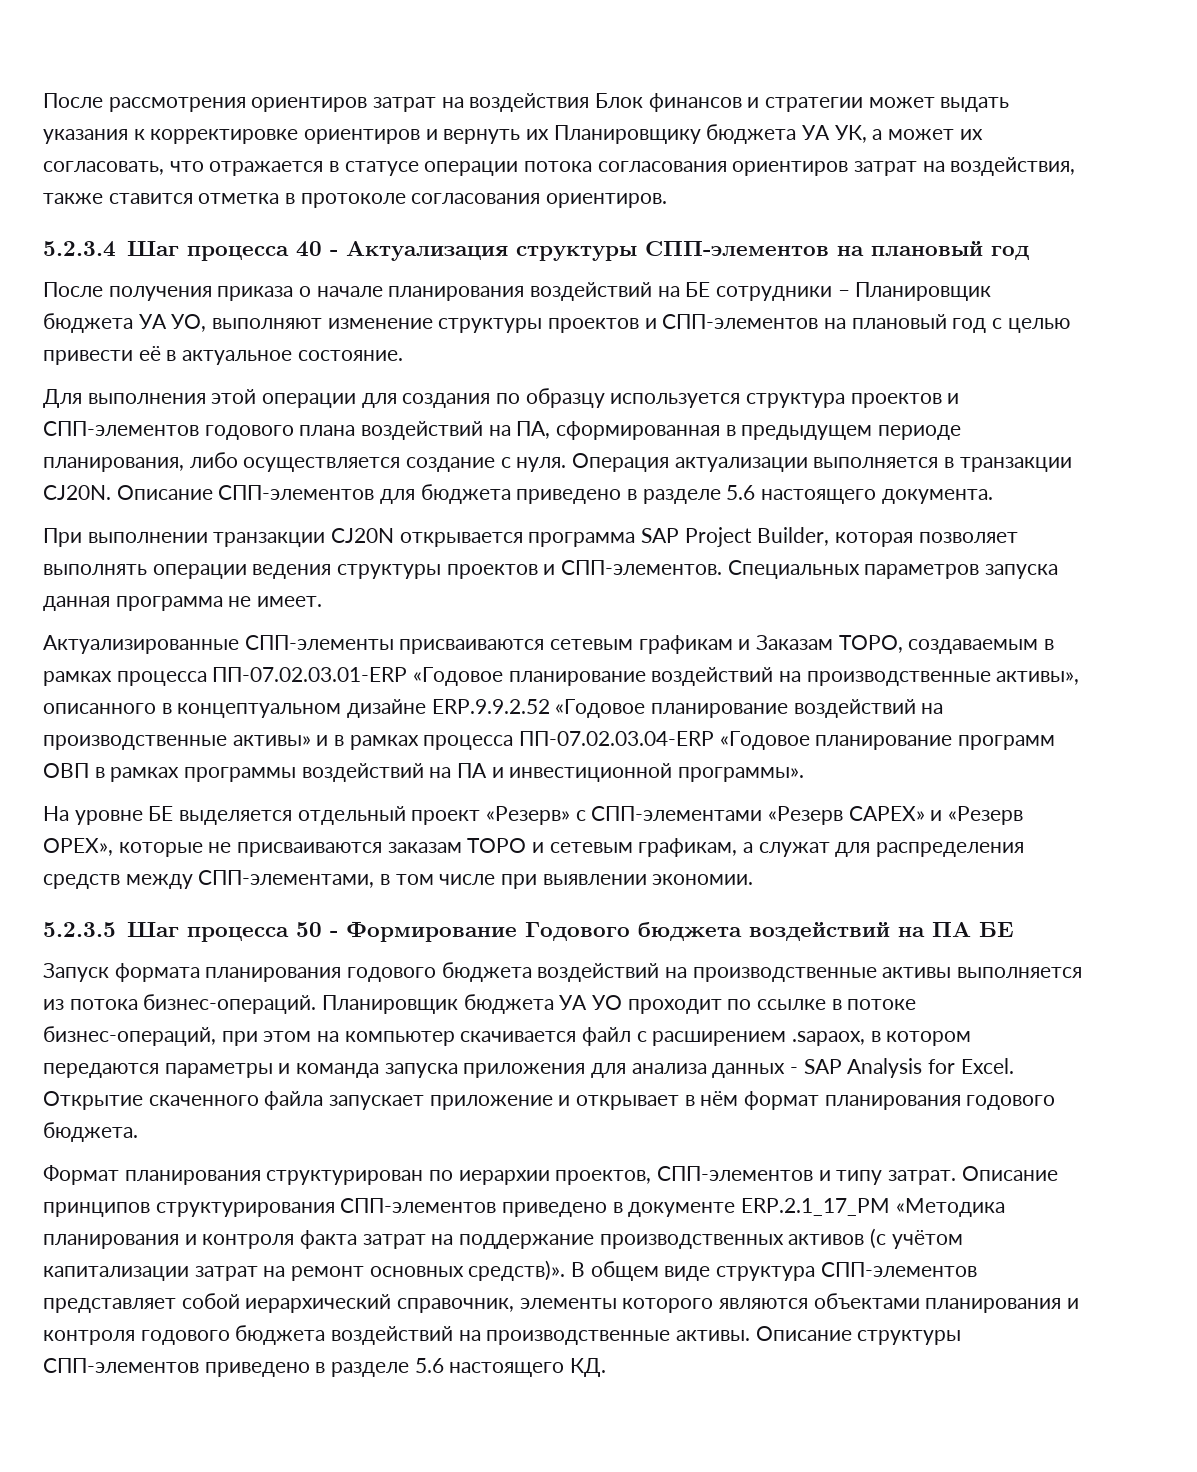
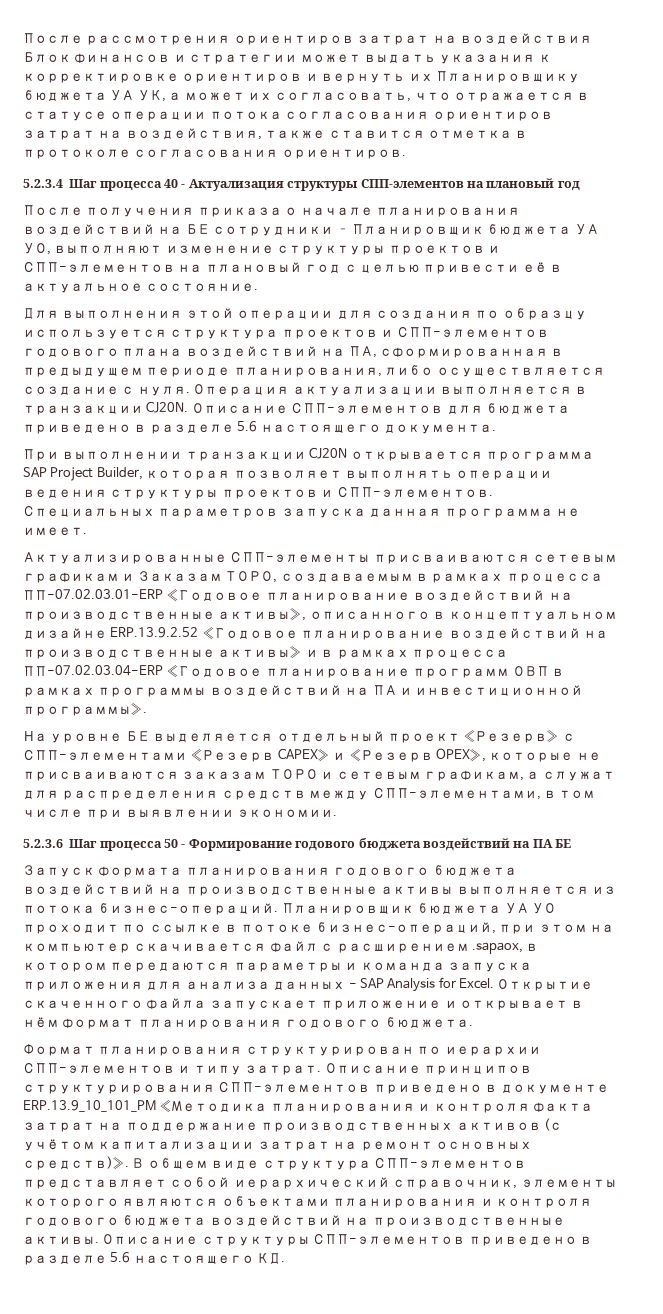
- Актуализированные СПП-элементы присваиваются сетевым графикам и Заказам ТОРО, создаваемым в рамках процесса ПП-07.02.03.01-ERP «Годовое планирование воздействий на производственные активы», описанного в концептуальном дизайне ERP.9.9.2.52 «Годовое планирование воздействий на производственные активы» и в рамках процесса ПП-07.02.03.04-ERP «Годовое планирование программ ОВП в рамках программы воздействий на ПА и инвестиционной программы».
+ Актуализированные СПП-элементы присваиваются сетевым графикам и Заказам ТОРО, создаваемым в рамках процесса ПП-07.02.03.01-ERP «Годовое планирование воздействий на производственные активы», описанного в концептуальном дизайне ERP.13.9.2.52 «Годовое планирование воздействий на производственные активы» и в рамках процесса ПП-07.02.03.04-ERP «Годовое планирование программ ОВП в рамках программы воздействий на ПА и инвестиционной программы».
- 5.2.3.5 Шаг процесса 50 - Формирование Годового бюджета воздействий на ПА БЕ
+ 5.2.3.6 Шаг процесса 50 - Формирование годового бюджета воздействий на ПА БЕ
- Формат планирования структурирован по иерархии проектов, СПП-элементов и типу затрат.
+ Формат планирования структурирован по иерархии СПП-элементов и типу затрат.
- Описание принципов структурирования СПП-элементов приведено в документе ERP.2.1_17_PM «Методика планирования и контроля факта затрат на поддержание производственных активов (с учётом капитализации затрат на ремонт основных средств)».
+ Описание принципов структурирования СПП-элементов приведено в документе ERP.13.9_10_101_PM «Методика планирования и контроля факта затрат на поддержание производственных активов (с учётом капитализации затрат на ремонт основных средств)».

